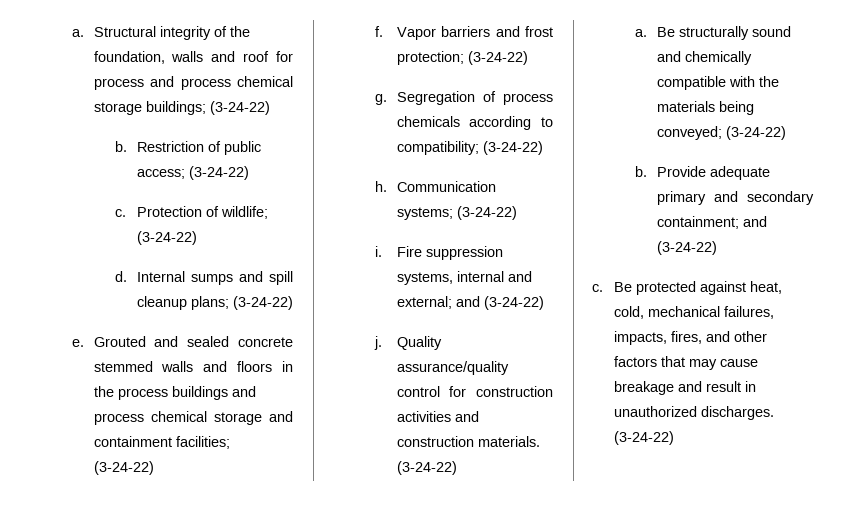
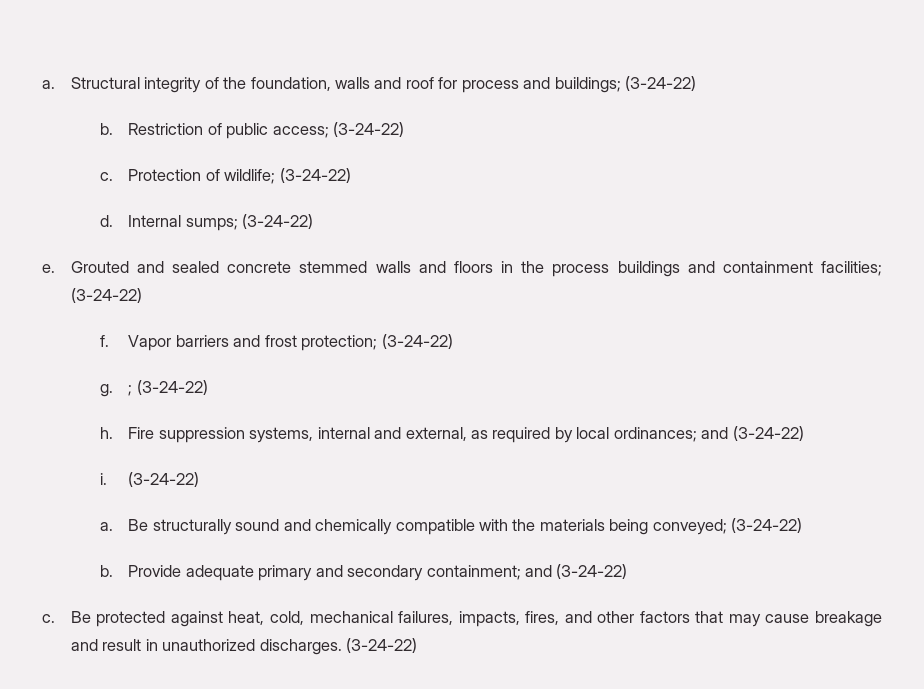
- Structural integrity of the foundation, walls and roof for process and process chemical storage buildings; (3-24-22)
+ Structural integrity of the foundation, walls and roof for process and buildings; (3-24-22)
- Internal sumps and spill cleanup plans; (3-24-22)
+ Internal sumps; (3-24-22)
- Grouted and sealed concrete stemmed walls and floors in the process buildings and process chemical storage and containment facilities; (3-24-22)
+ Grouted and sealed concrete stemmed walls and floors in the process buildings and containment facilities; (3-24-22)
- g. Segregation of process chemicals according to compatibility; (3-24-22)
- h. Communication systems; (3-24-22)
- i.
+ g. ; (3-24-22)
+ h.
- Fire suppression systems, internal and external; and (3-24-22)
- j. Quality assurance/quality control for construction activities and construction materials.
+ Fire suppression systems, internal and external, as required by local ordinances; and (3-24-22)
+ i.

